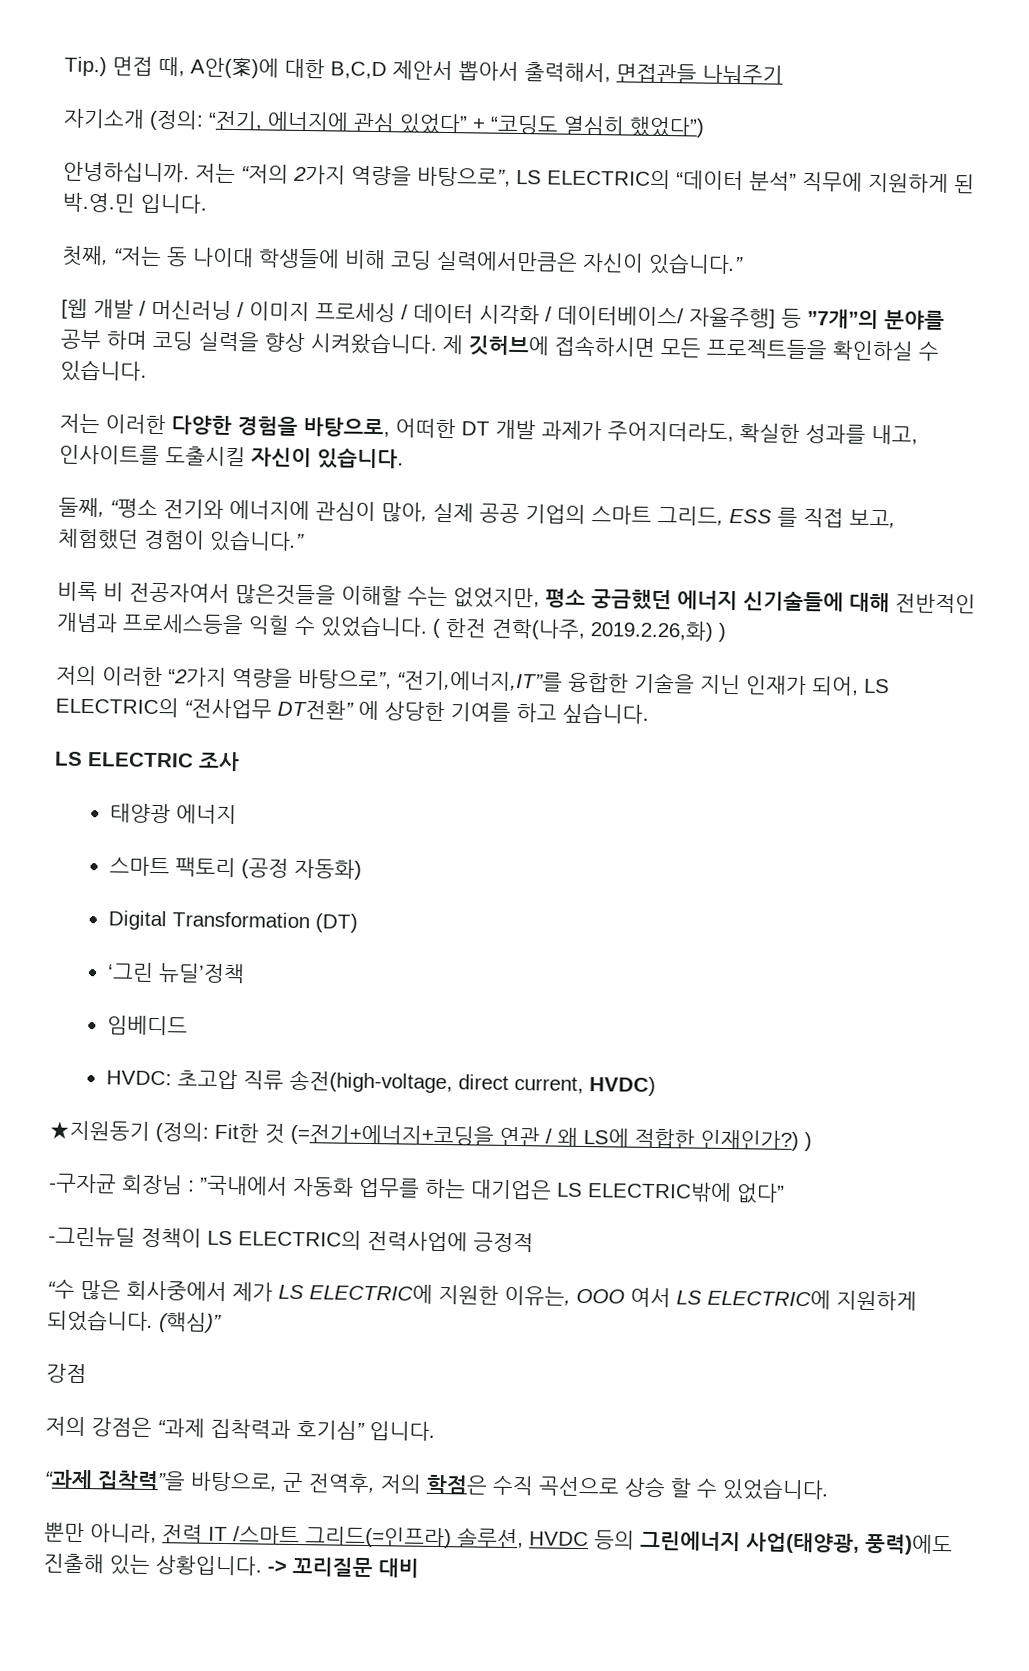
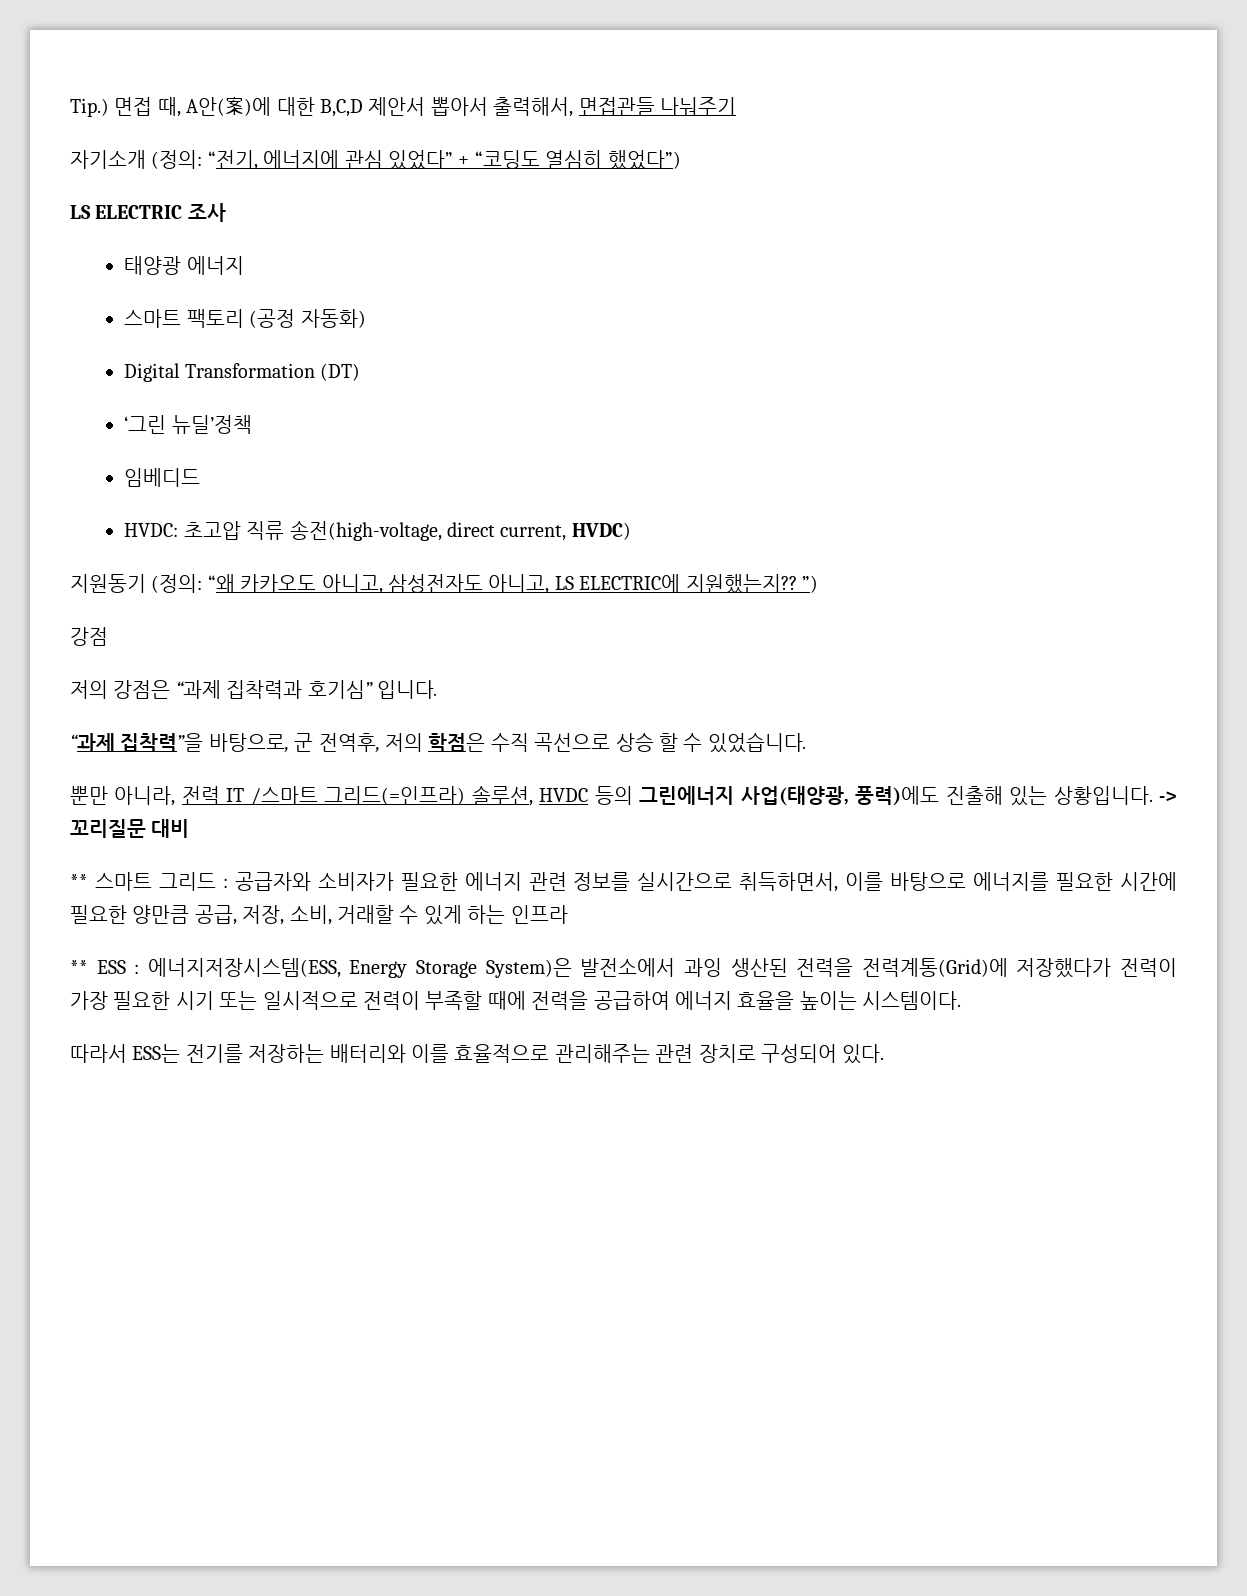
- 안녕하십니까. 저는 “저의 2가지 역량을 바탕으로”, LS ELECTRIC의 “데이터 분석” 직무에 지원하게 된 박.영.민 입니다.
- 첫째, “저는 동 나이대 학생들에 비해 코딩 실력에서만큼은 자신이 있습니다.”
- [웹 개발 / 머신러닝 / 이미지 프로세싱 / 데이터 시각화 / 데이터베이스/ 자율주행] 등 ”7개”의 분야를 공부 하며 코딩 실력을 향상 시켜왔습니다. 제 깃허브에 접속하시면 모든 프로젝트들을 확인하실 수 있습니다.
- 저는 이러한 다양한 경험을 바탕으로, 어떠한 DT 개발 과제가 주어지더라도, 확실한 성과를 내고, 인사이트를 도출시킬 자신이 있습니다.
- 둘째, “평소 전기와 에너지에 관심이 많아, 실제 공공 기업의 스마트 그리드, ESS 를 직접 보고, 체험했던 경험이 있습니다.”
- 비록 비 전공자여서 많은것들을 이해할 수는 없었지만, 평소 궁금했던 에너지 신기술들에 대해 전반적인 개념과 프로세스등을 익힐 수 있었습니다. ( 한전 견학(나주, 2019.2.26,화) )
- 저의 이러한 “2가지 역량을 바탕으로”, “전기,에너지,IT”를 융합한 기술을 지닌 인재가 되어, LS ELECTRIC의 “전사업무 DT전환” 에 상당한 기여를 하고 싶습니다.
- ★지원동기 (정의: Fit한 것 (=전기+에너지+코딩을 연관 / 왜 LS에 적합한 인재인가?) )
- -구자균 회장님 : ”국내에서 자동화 업무를 하는 대기업은 LS ELECTRIC밖에 없다”
- -그린뉴딜 정책이 LS ELECTRIC의 전력사업에 긍정적
- “수 많은 회사중에서 제가 LS ELECTRIC에 지원한 이유는, OOO 여서 LS ELECTRIC에 지원하게 되었습니다. (핵심)”
+ 지원동기 (정의: “왜 카카오도 아니고, 삼성전자도 아니고, LS ELECTRIC에 지원했는지?? ”)
+ ** 스마트 그리드 : 공급자와 소비자가 필요한 에너지 관련 정보를 실시간으로 취득하면서, 이를 바탕으로 에너지를 필요한 시간에 필요한 양만큼 공급, 저장, 소비, 거래할 수 있게 하는 인프라
+ ** ESS : 에너지저장시스템(ESS, Energy Storage System)은 발전소에서 과잉 생산된 전력을 전력계통(Grid)에 저장했다가 전력이 가장 필요한 시기 또는 일시적으로 전력이 부족할 때에 전력을 공급하여 에너지 효율을 높이는 시스템이다.
+ 따라서 ESS는 전기를 저장하는 배터리와 이를 효율적으로 관리해주는 관련 장치로 구성되어 있다.

